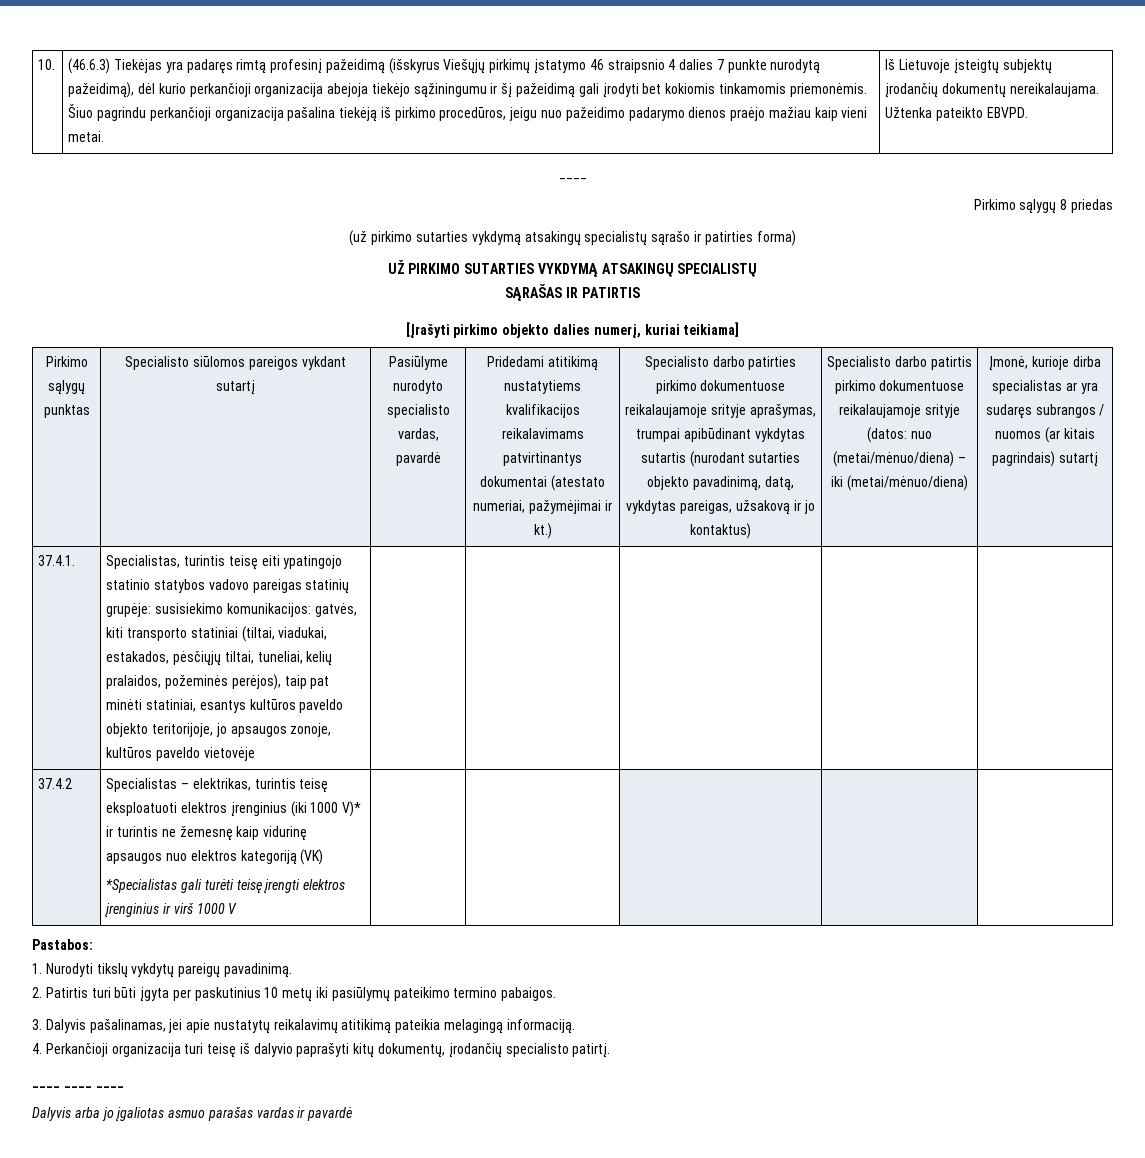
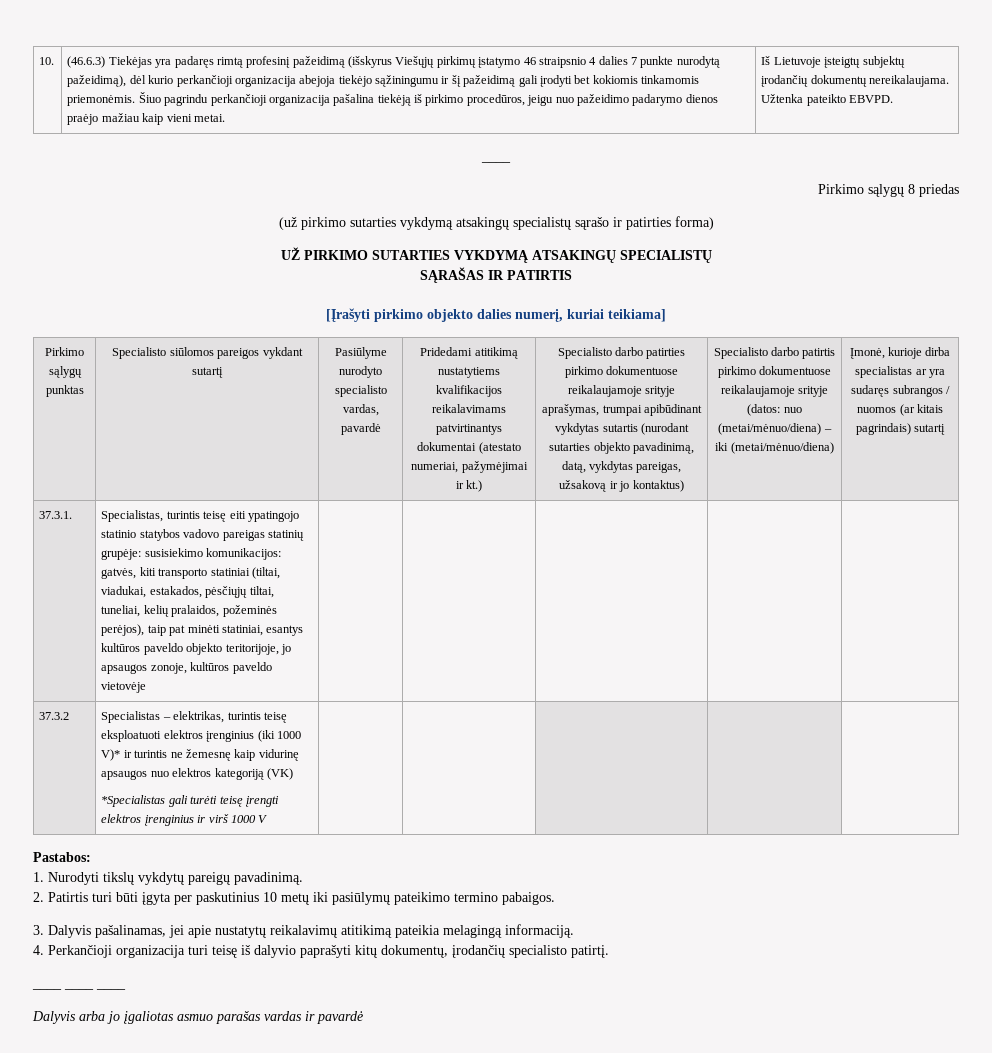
- 37.4.1.
+ 37.3.1.
- 37.4.2 | Specialistas – elektrikas, turintis teisę eksploatuoti elektros įrenginius (iki 1000 V)* ir turintis ne žemesnę kaip vidurinę apsaugos nuo elektros kategoriją (VK)
+ 37.3.2 | Specialistas – elektrikas, turintis teisę eksploatuoti elektros įrenginius (iki 1000 V)* ir turintis ne žemesnę kaip vidurinę apsaugos nuo elektros kategoriją (VK)

